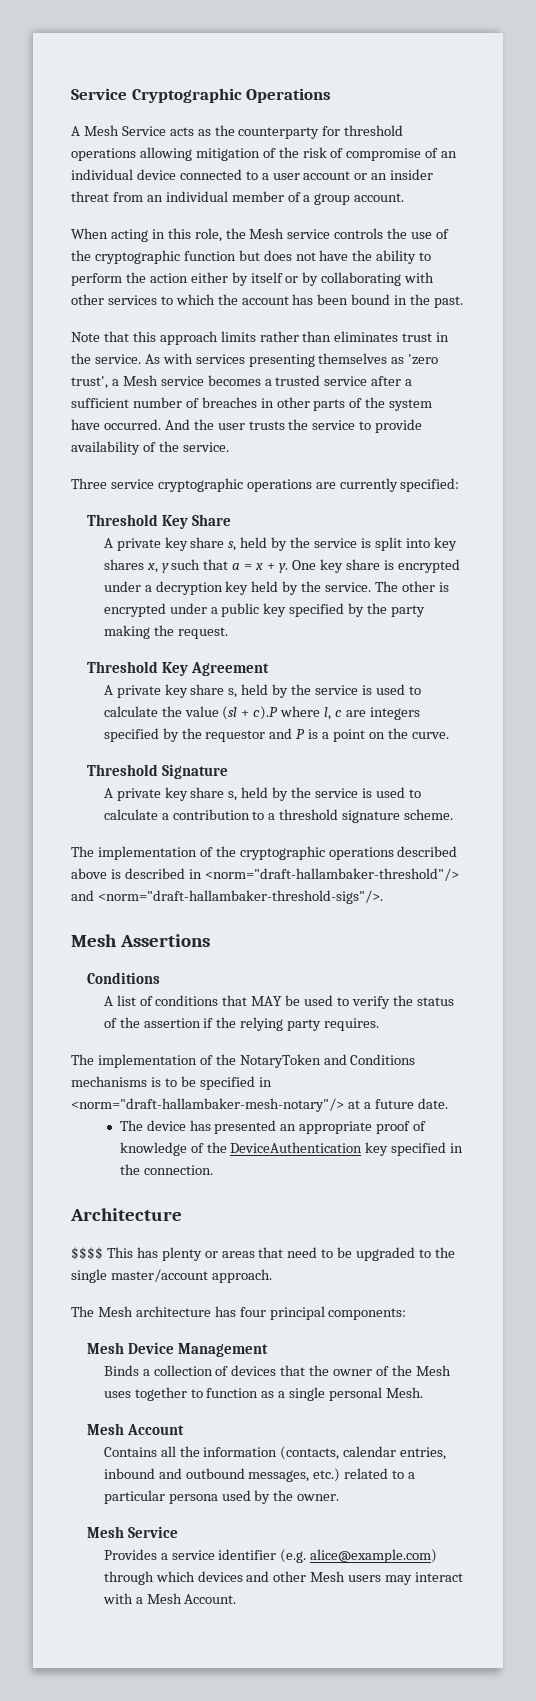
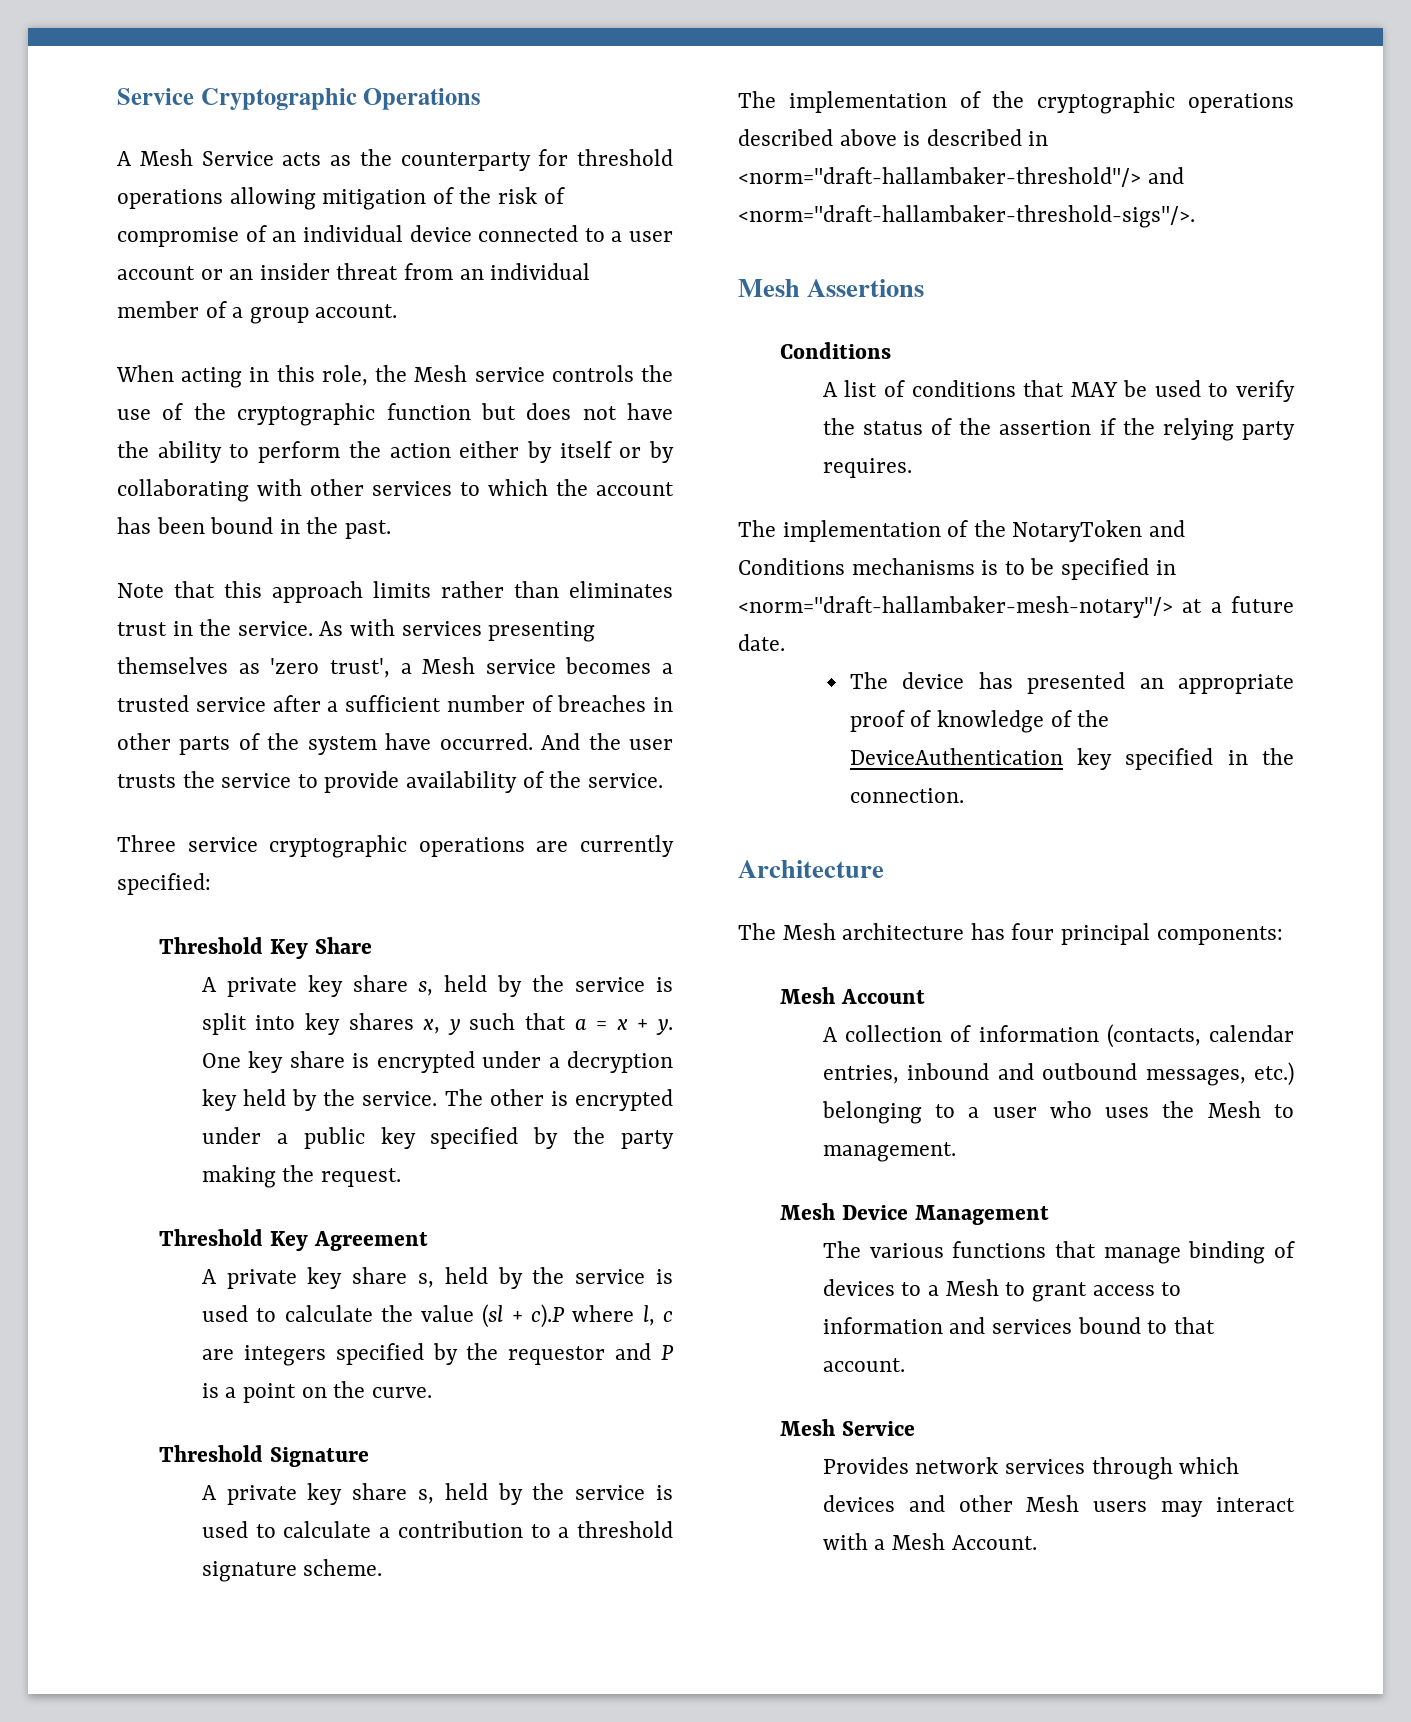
- $$$$ This has plenty or areas that need to be upgraded to the single master/account approach.
+ Mesh Account
+ A collection of information (contacts, calendar entries, inbound and outbound messages, etc.) belonging to a user who uses the Mesh to management.
  Mesh Device Management
- Binds a collection of devices that the owner of the Mesh uses together to function as a single personal Mesh.
- Mesh Account
- Contains all the information (contacts, calendar entries, inbound and outbound messages, etc.) related to a particular persona used by the owner.
+ The various functions that manage binding of devices to a Mesh to grant access to information and services bound to that account.
  Mesh Service
- Provides a service identifier (e.g. alice@example.com) through which devices and other Mesh users may interact with a Mesh Account.
+ Provides network services through which devices and other Mesh users may interact with a Mesh Account.

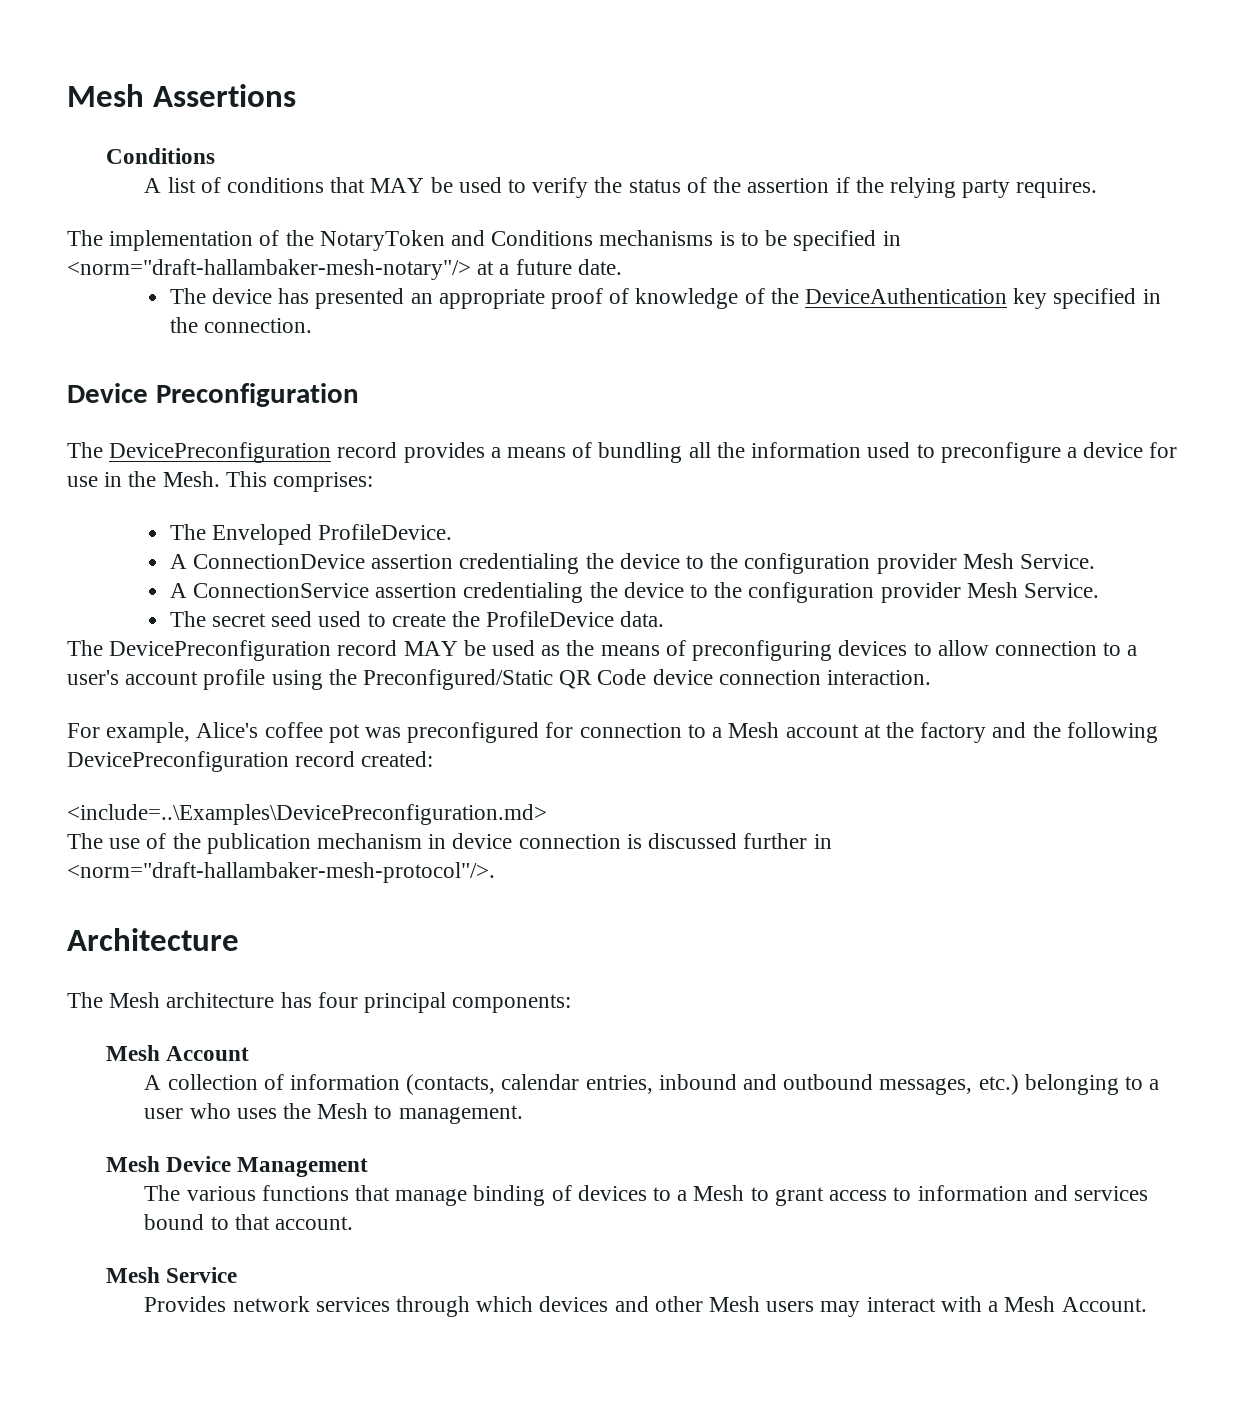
- Service Cryptographic Operations
- A Mesh Service acts as the counterparty for threshold operations allowing mitigation of the risk of compromise of an individual device connected to a user account or an insider threat from an individual member of a group account.
- When acting in this role, the Mesh service controls the use of the cryptographic function but does not have the ability to perform the action either by itself or by collaborating with other services to which the account has been bound in the past.
- Note that this approach limits rather than eliminates trust in the service. As with services presenting themselves as 'zero trust', a Mesh service becomes a trusted service after a sufficient number of breaches in other parts of the system have occurred. And the user trusts the service to provide availability of the service.
- Three service cryptographic operations are currently specified:
- Threshold Key Share
- A private key share s, held by the service is split into key shares x, y such that a = x + y. One key share is encrypted under a decryption key held by the service. The other is encrypted under a public key specified by the party making the request.
- Threshold Key Agreement
- A private key share s, held by the service is used to calculate the value (sl + c).P where l, c are integers specified by the requestor and P is a point on the curve.
- Threshold Signature
- A private key share s, held by the service is used to calculate a contribution to a threshold signature scheme.
- The implementation of the cryptographic operations described above is described in <norm="draft-hallambaker-threshold"/> and <norm="draft-hallambaker-threshold-sigs"/>.
+ Device Preconfiguration
+ The DevicePreconfiguration record provides a means of bundling all the information used to preconfigure a device for use in the Mesh. This comprises:
+ The Enveloped ProfileDevice.
+ A ConnectionDevice assertion credentialing the device to the configuration provider Mesh Service.
+ A ConnectionService assertion credentialing the device to the configuration provider Mesh Service.
+ The secret seed used to create the ProfileDevice data.
+ The DevicePreconfiguration record MAY be used as the means of preconfiguring devices to allow connection to a user's account profile using the Preconfigured/Static QR Code device connection interaction.
+ For example, Alice's coffee pot was preconfigured for connection to a Mesh account at the factory and the following DevicePreconfiguration record created:
+ <include=..\Examples\DevicePreconfiguration.md>
+ The use of the publication mechanism in device connection is discussed further in <norm="draft-hallambaker-mesh-protocol"/>.

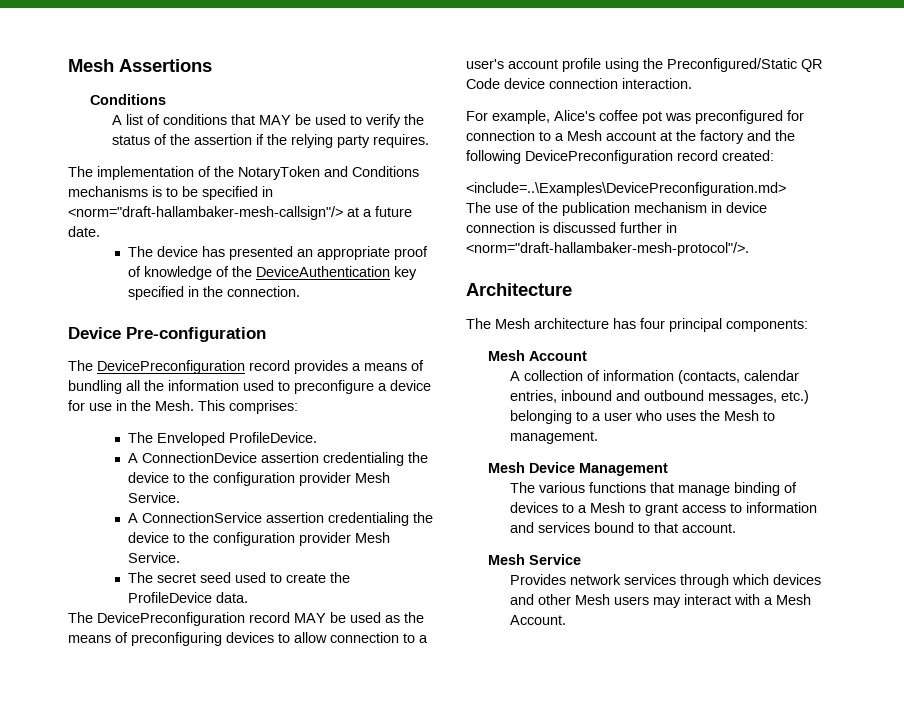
- The implementation of the NotaryToken and Conditions mechanisms is to be specified in <norm="draft-hallambaker-mesh-notary"/> at a future date.
+ The implementation of the NotaryToken and Conditions mechanisms is to be specified in <norm="draft-hallambaker-mesh-callsign"/> at a future date.
- Device Preconfiguration
+ Device Pre-configuration

